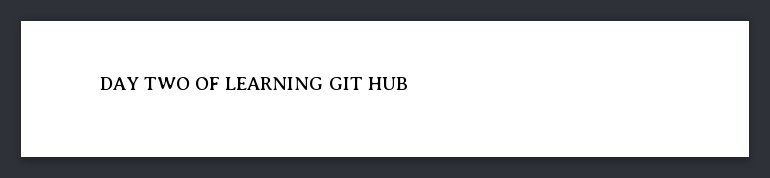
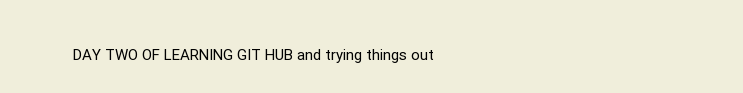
- DAY TWO OF LEARNING GIT HUB
+ DAY TWO OF LEARNING GIT HUB and trying things out

